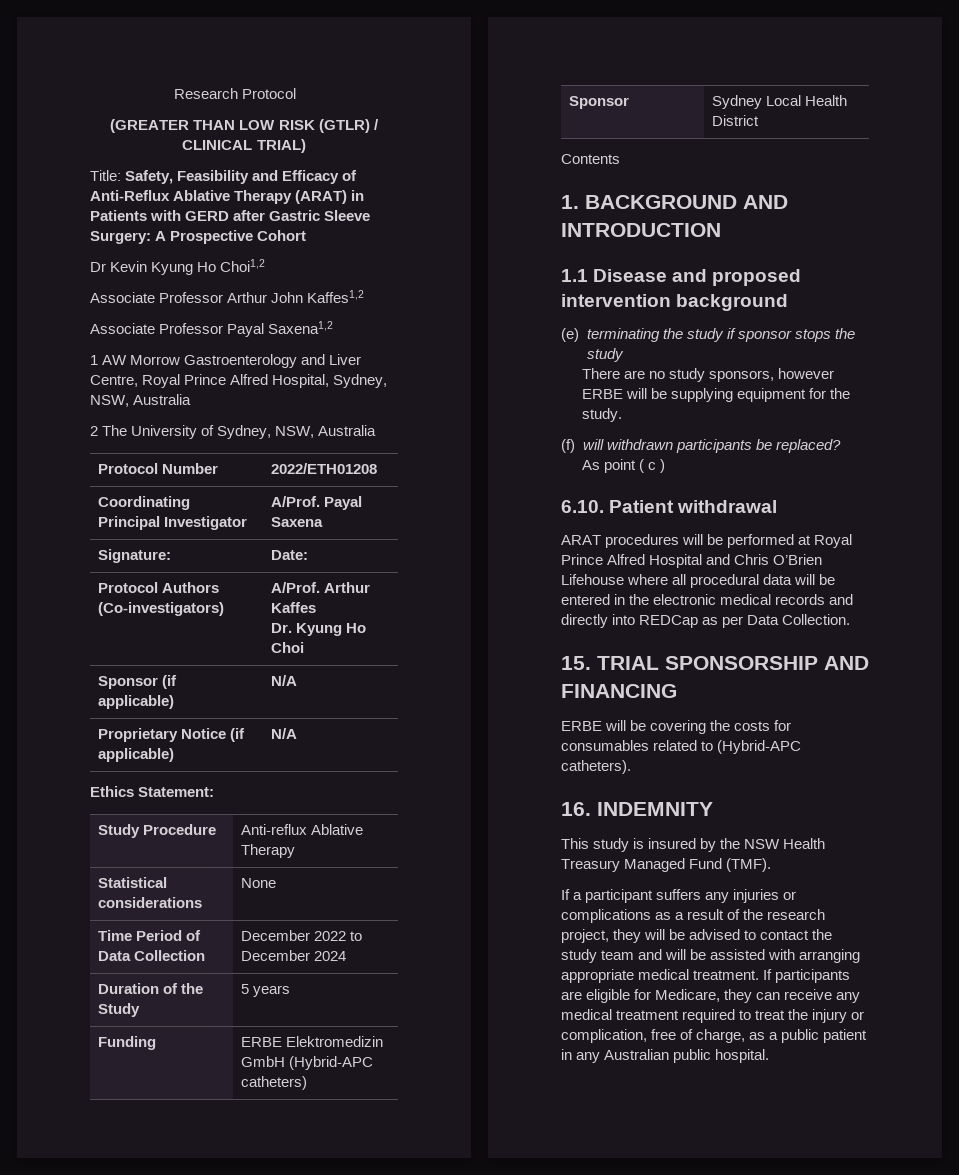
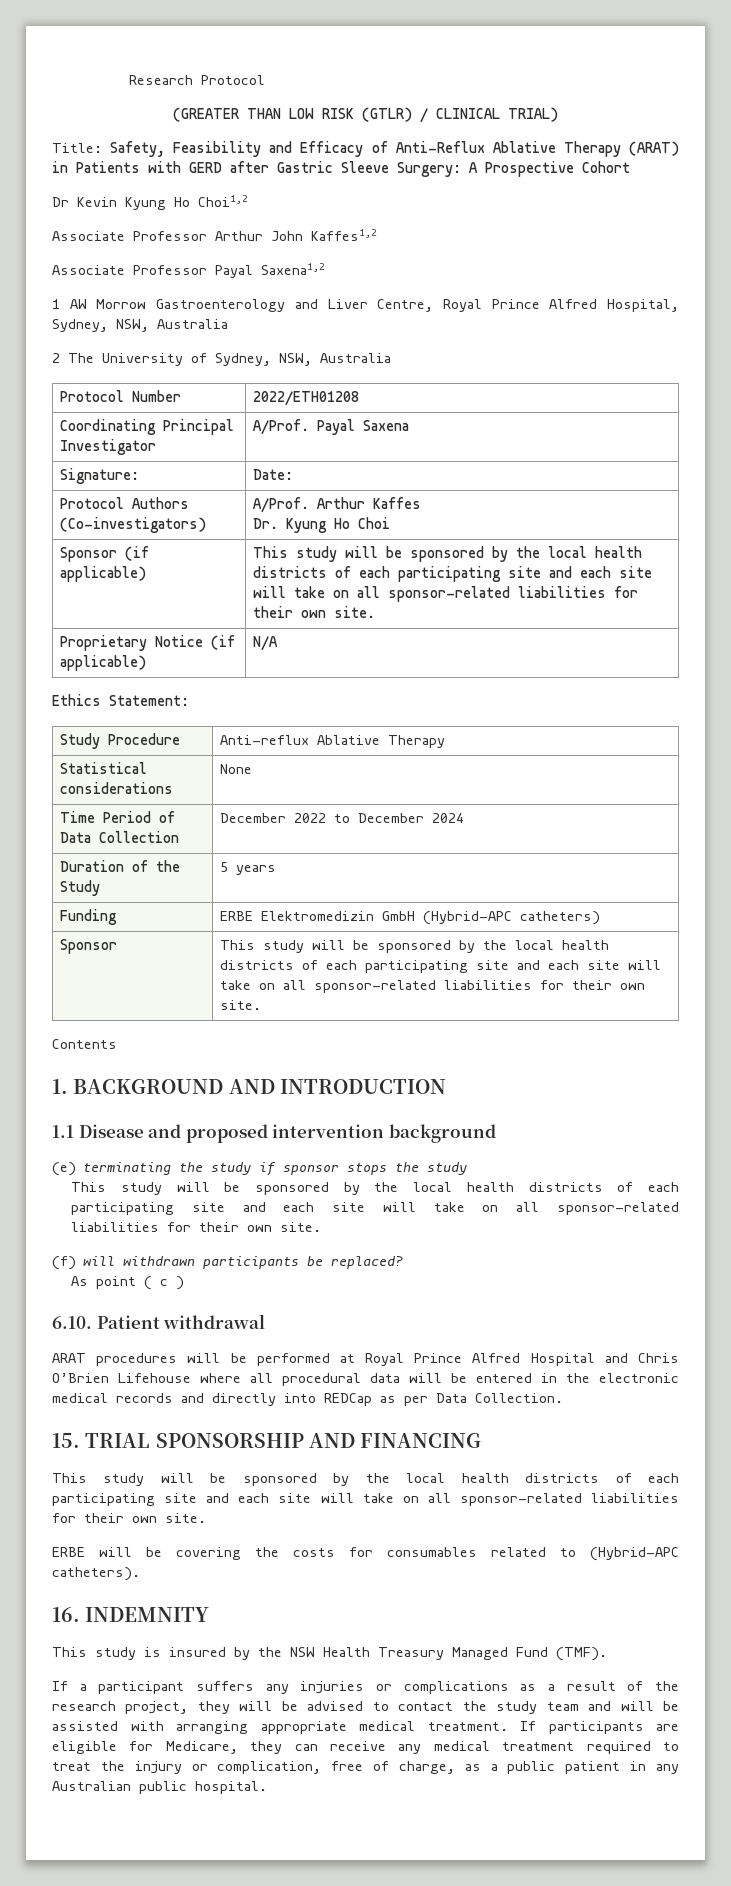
- Sponsor (if applicable) | N/A
+ Sponsor (if applicable) | This study will be sponsored by the local health districts of each participating site and each site will take on all sponsor-related liabilities for their own site.
- Sponsor | Sydney Local Health District
+ Sponsor | This study will be sponsored by the local health districts of each participating site and each site will take on all sponsor-related liabilities for their own site.
  (e) terminating the study if sponsor stops the study
- There are no study sponsors, however ERBE will be supplying equipment for the study.
+ This study will be sponsored by the local health districts of each participating site and each site will take on all sponsor-related liabilities for their own site.
  15. TRIAL SPONSORSHIP AND FINANCING
+ This study will be sponsored by the local health districts of each participating site and each site will take on all sponsor-related liabilities for their own site.

